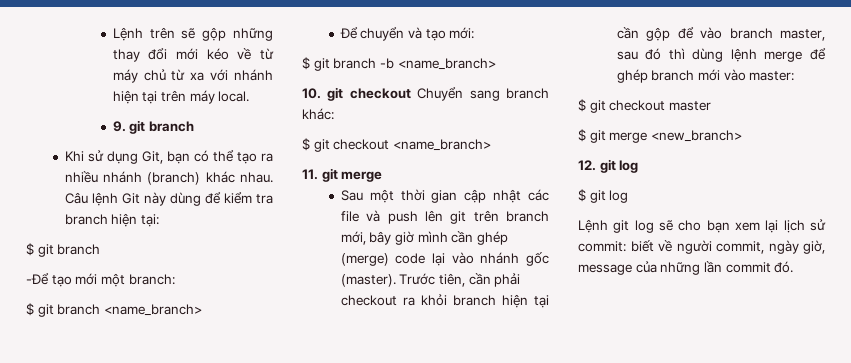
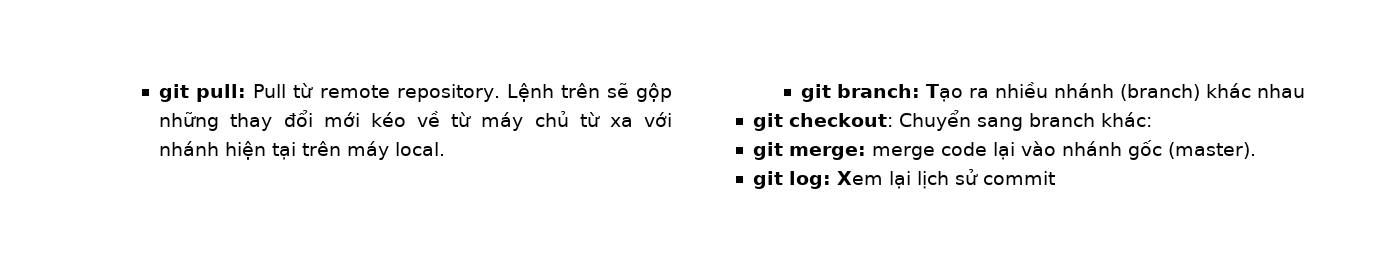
+ git pull: Pull từ remote repository.
- 9. git branch
- Khi sử dụng Git, bạn có thể tạo ra nhiều nhánh (branch) khác nhau. Câu lệnh Git này dùng để kiểm tra branch hiện tại:
- $ git branch
- -Để tạo mới một branch:
- $ git branch <name_branch>
- Để chuyển và tạo mới:
- $ git branch -b <name_branch>
- 10. git checkout Chuyển sang branch khác:
- $ git checkout <name_branch>
- 11. git merge
- Sau một thời gian cập nhật các file và push lên git trên branch mới, bây giờ mình cần ghép (merge) code lại vào nhánh gốc (master). Trước tiên, cần phải checkout ra khỏi branch hiện tại cần gộp để vào branch master, sau đó thì dùng lệnh merge để ghép branch mới vào master:
- $ git checkout master
- $ git merge <new_branch>
- 12. git log
- $ git log
- Lệnh git log sẽ cho bạn xem lại lịch sử commit: biết về người commit, ngày giờ, message của những lần commit đó.
+ git branch: Tạo ra nhiều nhánh (branch) khác nhau
+ git checkout: Chuyển sang branch khác:
+ git merge: merge code lại vào nhánh gốc (master).
+ git log: Xem lại lịch sử commit

